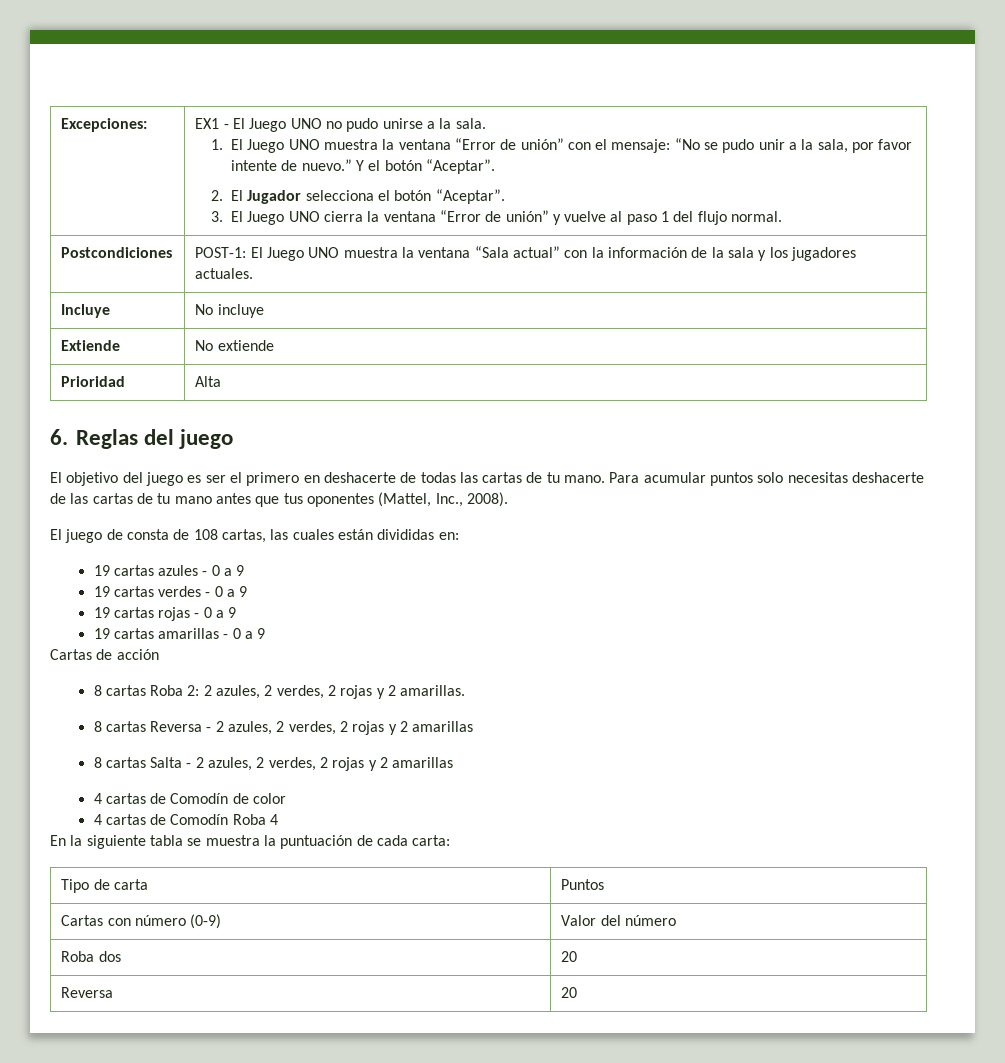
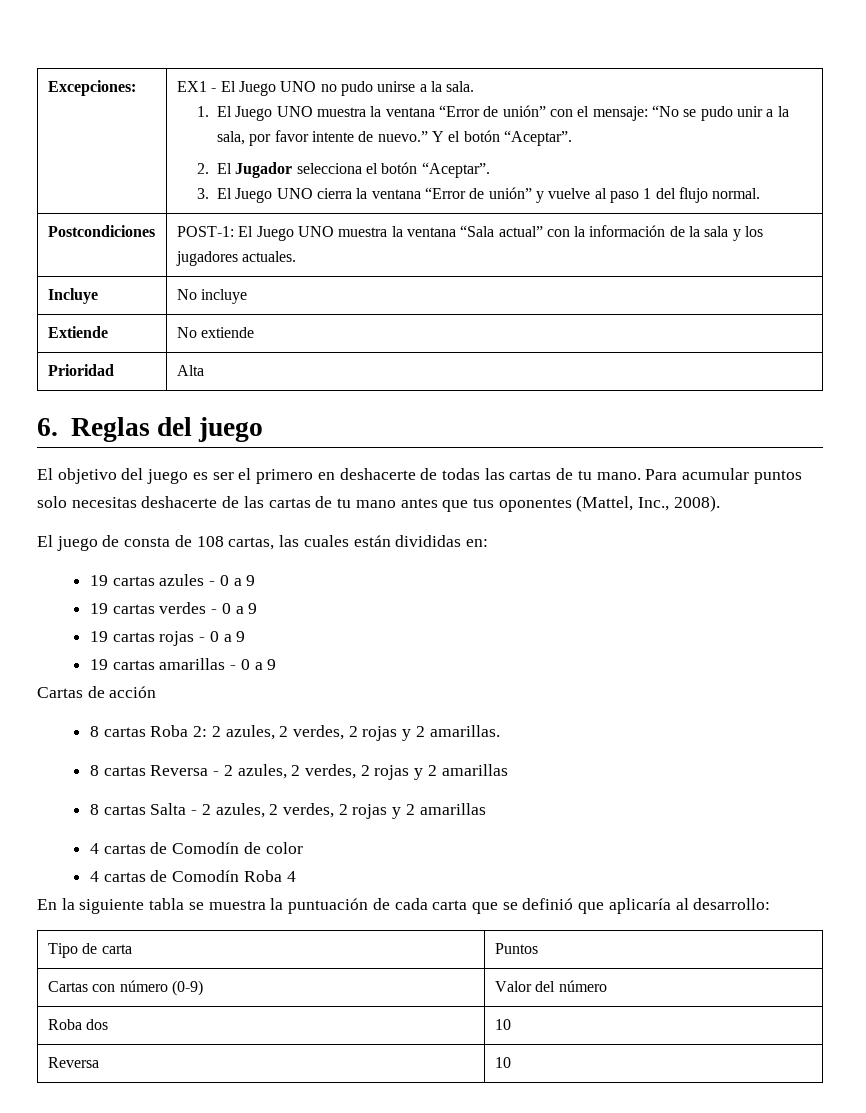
- En la siguiente tabla se muestra la puntuación de cada carta:
+ En la siguiente tabla se muestra la puntuación de cada carta que se definió que aplicaría al desarrollo:
- Roba dos | 20
+ Roba dos | 10
- Reversa | 20
+ Reversa | 10

